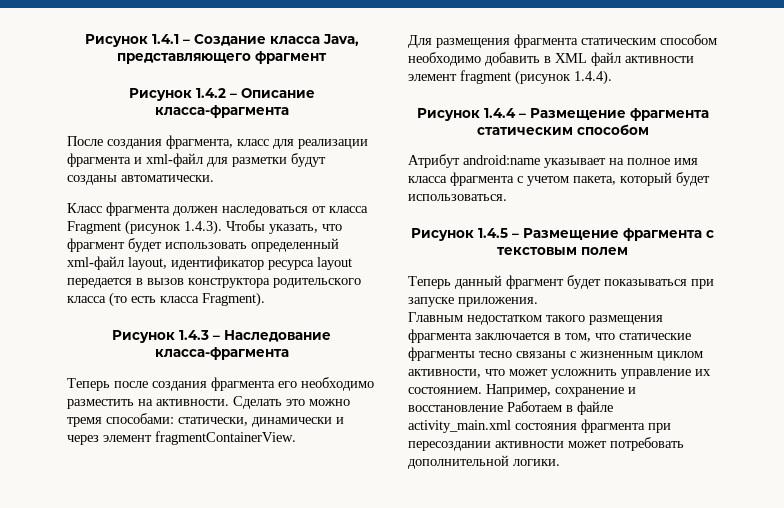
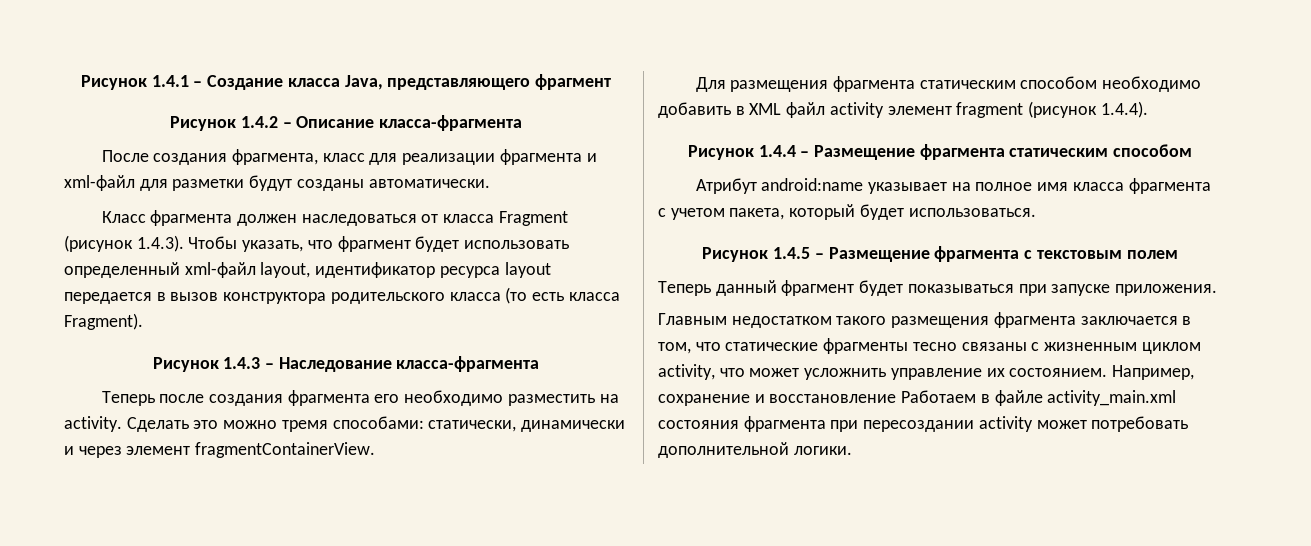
- Теперь после создания фрагмента его необходимо разместить на активности.
+ Теперь после создания фрагмента его необходимо разместить на activity.
- Для размещения фрагмента статическим способом необходимо добавить в XML файл активности элемент fragment (рисунок 1.4.4).
+ Для размещения фрагмента статическим способом необходимо добавить в XML файл activity элемент fragment (рисунок 1.4.4).
- Главным недостатком такого размещения фрагмента заключается в том, что статические фрагменты тесно связаны с жизненным циклом активности, что может усложнить управление их состоянием.
+ Главным недостатком такого размещения фрагмента заключается в том, что статические фрагменты тесно связаны с жизненным циклом activity, что может усложнить управление их состоянием.
- Например, сохранение и восстановление Работаем в файле activity_main.xml состояния фрагмента при пересоздании активности может потребовать дополнительной логики.
+ Например, сохранение и восстановление Работаем в файле activity_main.xml состояния фрагмента при пересоздании activity может потребовать дополнительной логики.

